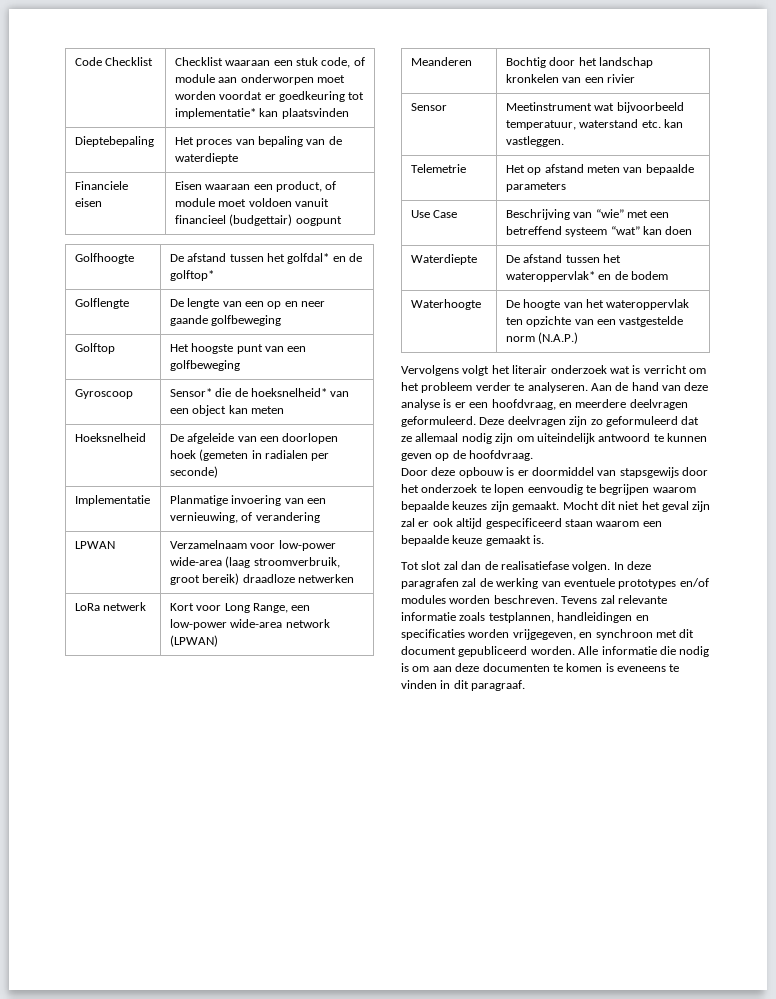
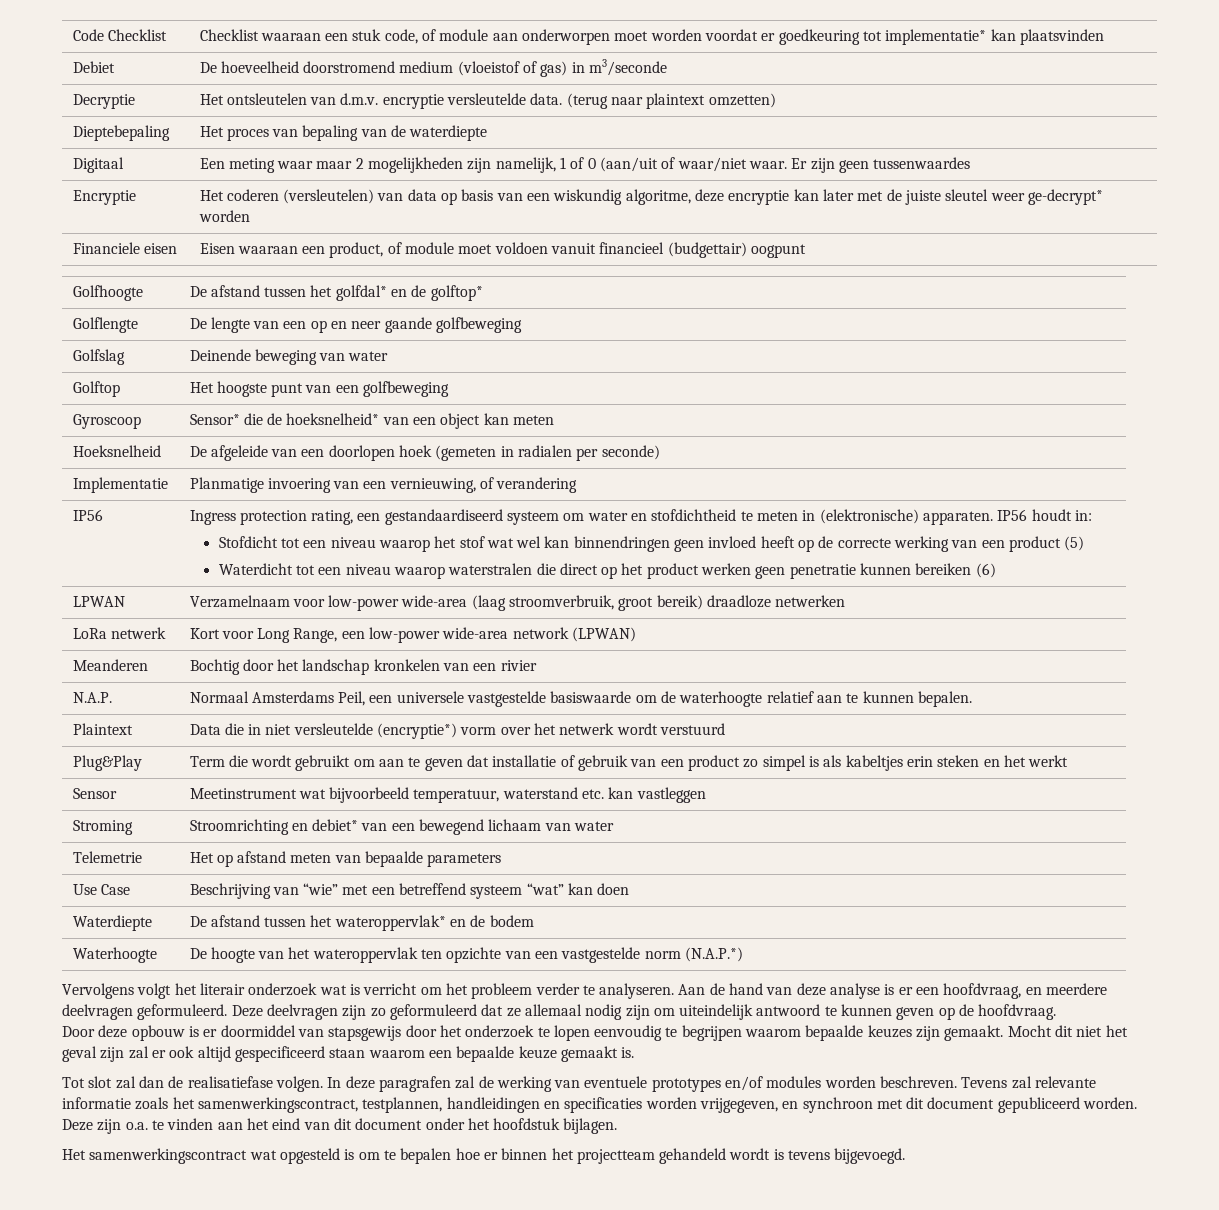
+ Debiet | De hoeveelheid doorstromend medium (vloeistof of gas) in m3/seconde
+ Decryptie | Het ontsleutelen van d.m.v. encryptie versleutelde data. (terug naar plaintext omzetten)
+ Digitaal | Een meting waar maar 2 mogelijkheden zijn namelijk, 1 of 0 (aan/uit of waar/niet waar. Er zijn geen tussenwaardes
+ Encryptie | Het coderen (versleutelen) van data op basis van een wiskundig algoritme, deze encryptie kan later met de juiste sleutel weer ge-decrypt* worden
+ Golfslag | Deinende beweging van water
+ IP56 | Ingress protection rating, een gestandaardiseerd systeem om water en stofdichtheid te meten in (elektronische) apparaten. IP56 houdt in:
+ Stofdicht tot een niveau waarop het stof wat wel kan binnendringen geen invloed heeft op de correcte werking van een product (5)
+ Waterdicht tot een niveau waarop waterstralen die direct op het product werken geen penetratie kunnen bereiken (6)
+ N.A.P. | Normaal Amsterdams Peil, een universele vastgestelde basiswaarde om de waterhoogte relatief aan te kunnen bepalen.
+ Plaintext | Data die in niet versleutelde (encryptie*) vorm over het netwerk wordt verstuurd
+ Plug&Play | Term die wordt gebruikt om aan te geven dat installatie of gebruik van een product zo simpel is als kabeltjes erin steken en het werkt
- Sensor | Meetinstrument wat bijvoorbeeld temperatuur, waterstand etc. kan vastleggen.
+ Sensor | Meetinstrument wat bijvoorbeeld temperatuur, waterstand etc. kan vastleggen
+ Stroming | Stroomrichting en debiet* van een bewegend lichaam van water
- Waterhoogte | De hoogte van het wateroppervlak ten opzichte van een vastgestelde norm (N.A.P.)
+ Waterhoogte | De hoogte van het wateroppervlak ten opzichte van een vastgestelde norm (N.A.P.*)
- Tevens zal relevante informatie zoals testplannen, handleidingen en specificaties worden vrijgegeven, en synchroon met dit document gepubliceerd worden.
+ Tevens zal relevante informatie zoals het samenwerkingscontract, testplannen, handleidingen en specificaties worden vrijgegeven, en synchroon met dit document gepubliceerd worden.
- Alle informatie die nodig is om aan deze documenten te komen is eveneens te vinden in dit paragraaf.
+ Deze zijn o.a. te vinden aan het eind van dit document onder het hoofdstuk bijlagen.
+ Het samenwerkingscontract wat opgesteld is om te bepalen hoe er binnen het projectteam gehandeld wordt is tevens bijgevoegd.

